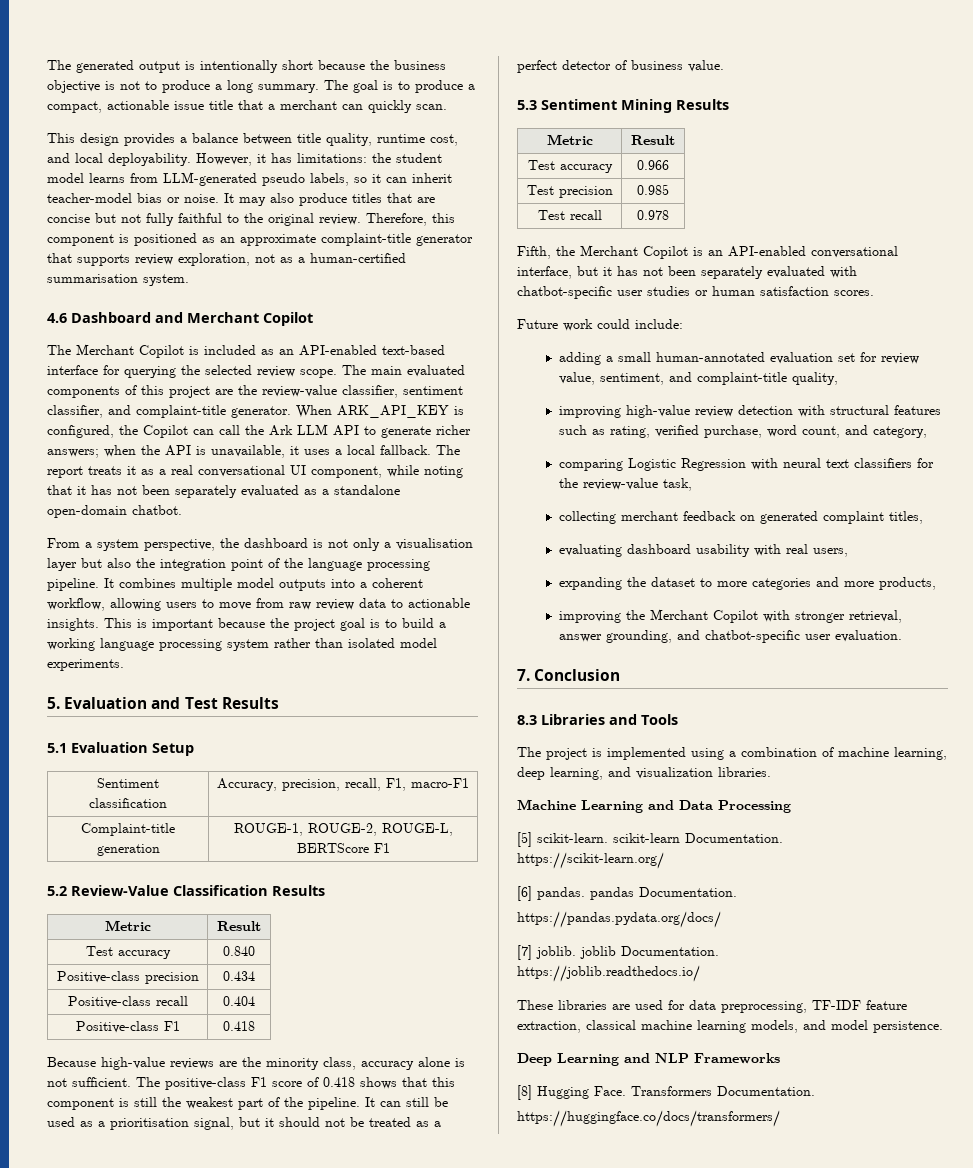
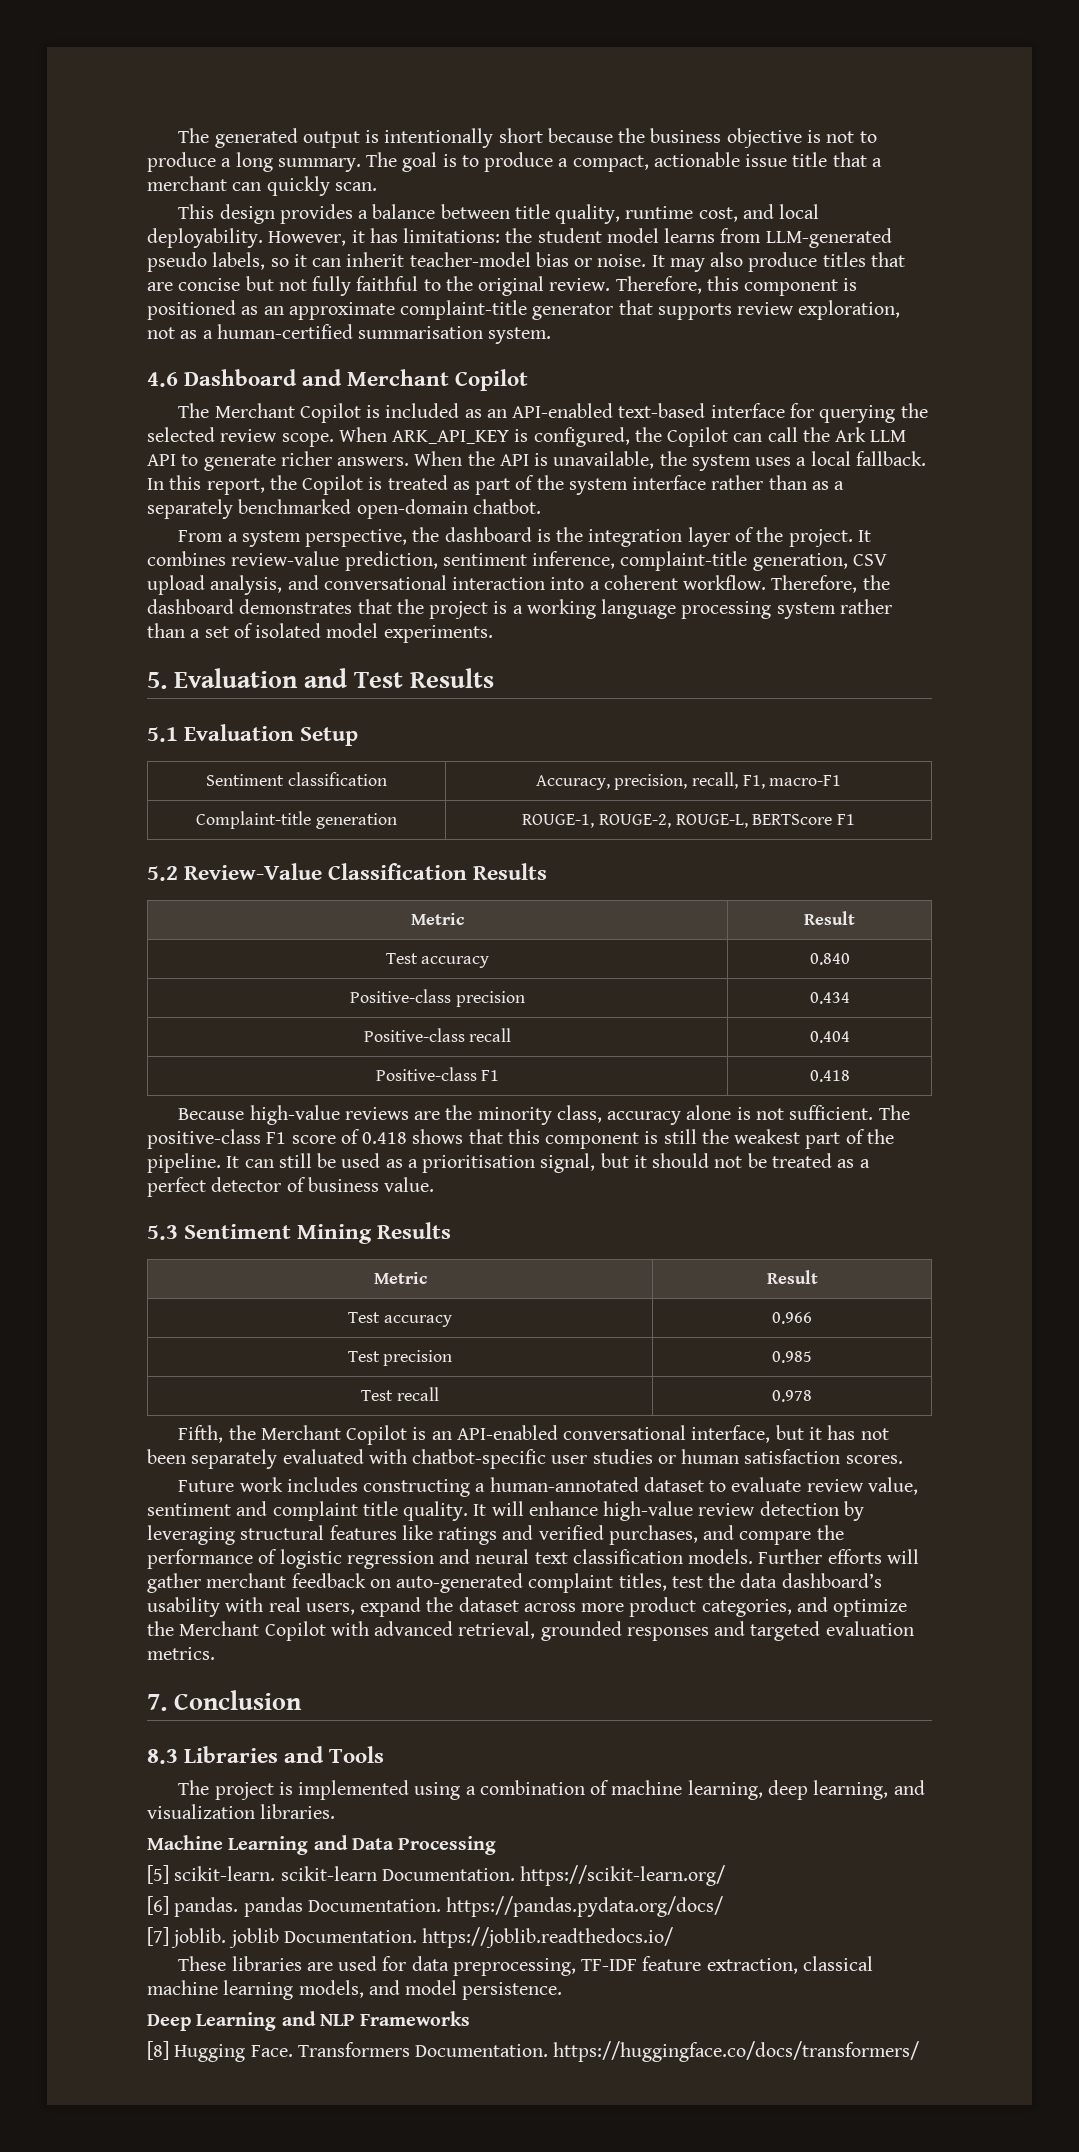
- The main evaluated components of this project are the review-value classifier, sentiment classifier, and complaint-title generator.
- When ARK_API_KEY is configured, the Copilot can call the Ark LLM API to generate richer answers; when the API is unavailable, it uses a local fallback.
+ When ARK_API_KEY is configured, the Copilot can call the Ark LLM API to generate richer answers. When the API is unavailable, the system uses a local fallback.
- The report treats it as a real conversational UI component, while noting that it has not been separately evaluated as a standalone open-domain chatbot.
+ In this report, the Copilot is treated as part of the system interface rather than as a separately benchmarked open-domain chatbot.
- From a system perspective, the dashboard is not only a visualisation layer but also the integration point of the language processing pipeline. It combines multiple model outputs into a coherent workflow, allowing users to move from raw review data to actionable insights. This is important because the project goal is to build a working language processing system rather than isolated model experiments.
+ From a system perspective, the dashboard is the integration layer of the project. It combines review-value prediction, sentiment inference, complaint-title generation, CSV upload analysis, and conversational interaction into a coherent workflow. Therefore, the dashboard demonstrates that the project is a working language processing system rather than a set of isolated model experiments.
- Future work could include:
- adding a small human-annotated evaluation set for review value, sentiment, and complaint-title quality,
- improving high-value review detection with structural features such as rating, verified purchase, word count, and category,
- comparing Logistic Regression with neural text classifiers for the review-value task,
- collecting merchant feedback on generated complaint titles,
- evaluating dashboard usability with real users,
- expanding the dataset to more categories and more products,
- improving the Merchant Copilot with stronger retrieval, answer grounding, and chatbot-specific user evaluation.
+ Future work includes constructing a human-annotated dataset to evaluate review value, sentiment and complaint title quality. It will enhance high-value review detection by leveraging structural features like ratings and verified purchases, and compare the performance of logistic regression and neural text classification models. Further efforts will gather merchant feedback on auto-generated complaint titles, test the data dashboard’s usability with real users, expand the dataset across more product categories, and optimize the Merchant Copilot with advanced retrieval, grounded responses and targeted evaluation metrics.
- [5] scikit-learn. scikit-learn Documentation.
- https://scikit-learn.org/
+ [5] scikit-learn. scikit-learn Documentation. https://scikit-learn.org/
- [6] pandas. pandas Documentation.
- https://pandas.pydata.org/docs/
+ [6] pandas. pandas Documentation. https://pandas.pydata.org/docs/
- [7] joblib. joblib Documentation.
- https://joblib.readthedocs.io/
+ [7] joblib. joblib Documentation. https://joblib.readthedocs.io/
- Transformers Documentation.
- https://huggingface.co/docs/transformers/
+ Transformers Documentation. https://huggingface.co/docs/transformers/

